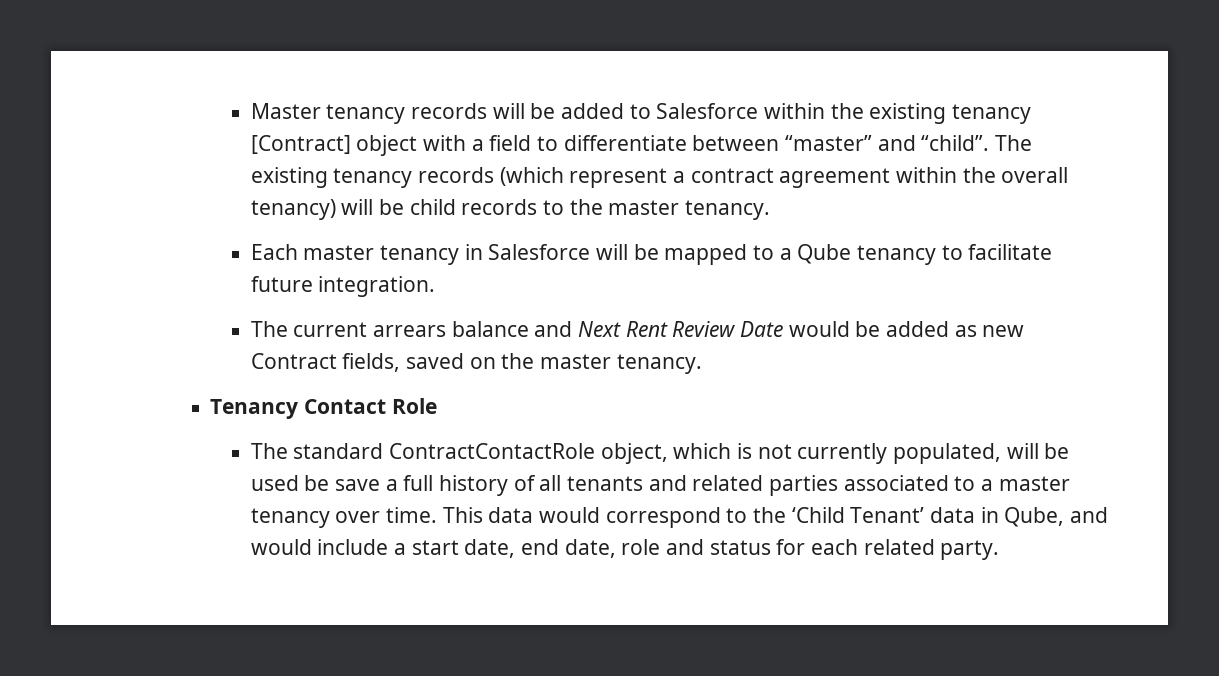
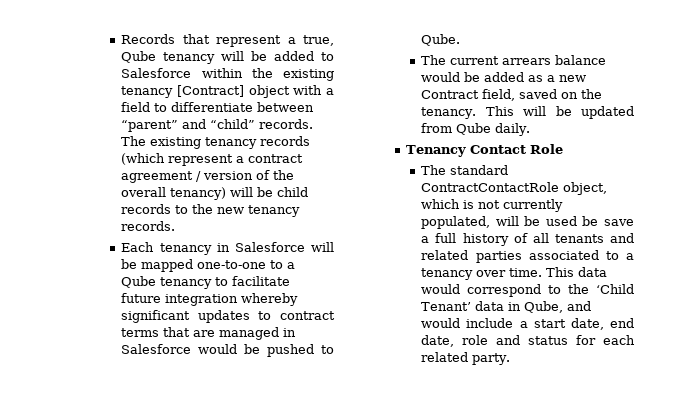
- Master tenancy records will be added to Salesforce within the existing tenancy [Contract] object with a field to differentiate between “master” and “child”.
+ Records that represent a true, Qube tenancy will be added to Salesforce within the existing tenancy [Contract] object with a field to differentiate between “parent” and “child” records.
- The existing tenancy records (which represent a contract agreement within the overall tenancy) will be child records to the master tenancy.
+ The existing tenancy records (which represent a contract agreement / version of the overall tenancy) will be child records to the new tenancy records.
- Each master tenancy in Salesforce will be mapped to a Qube tenancy to facilitate future integration.
+ Each tenancy in Salesforce will be mapped one-to-one to a Qube tenancy to facilitate future integration whereby significant updates to contract terms that are managed in Salesforce would be pushed to Qube.
- The current arrears balance and Next Rent Review Date would be added as new Contract fields, saved on the master tenancy.
+ The current arrears balance would be added as a new Contract field, saved on the tenancy. This will be updated from Qube daily.
- The standard ContractContactRole object, which is not currently populated, will be used be save a full history of all tenants and related parties associated to a master tenancy over time.
+ The standard ContractContactRole object, which is not currently populated, will be used be save a full history of all tenants and related parties associated to a tenancy over time.

